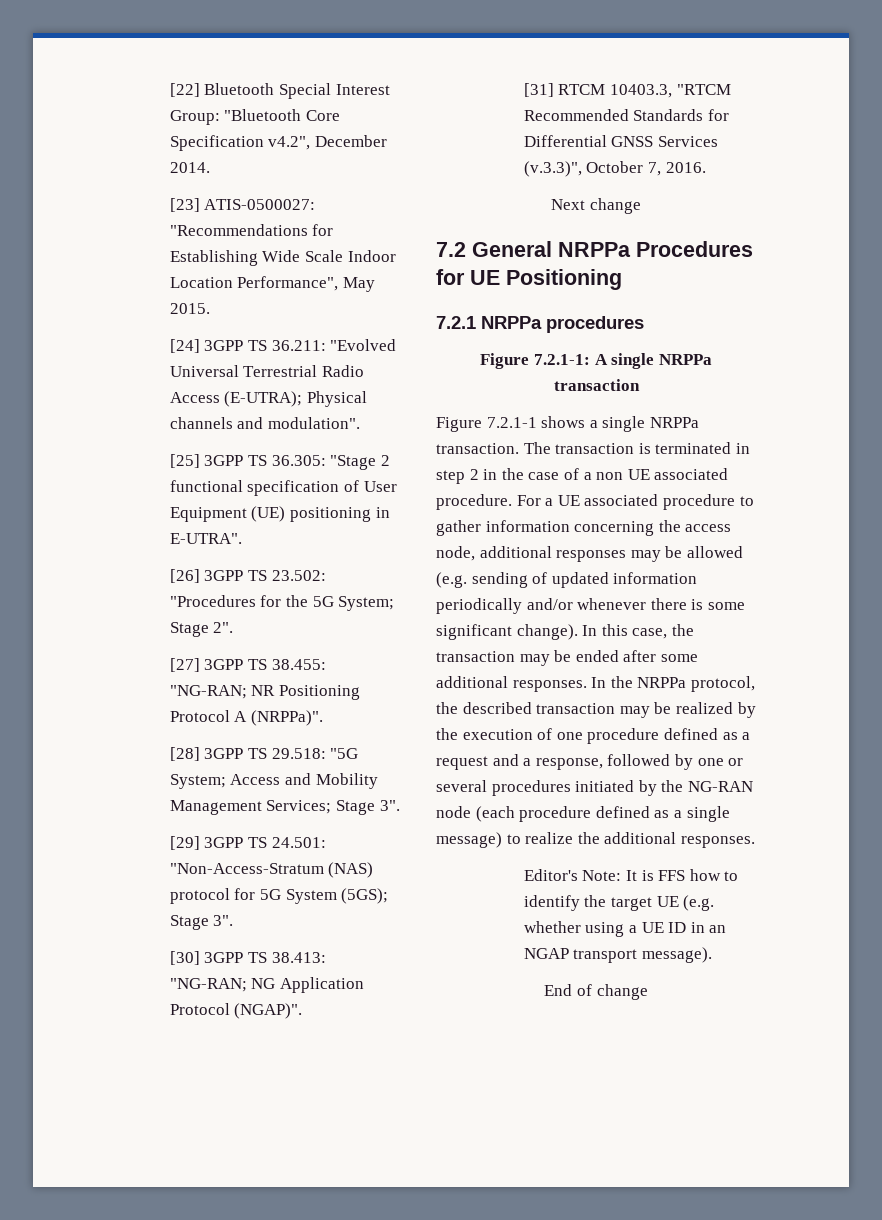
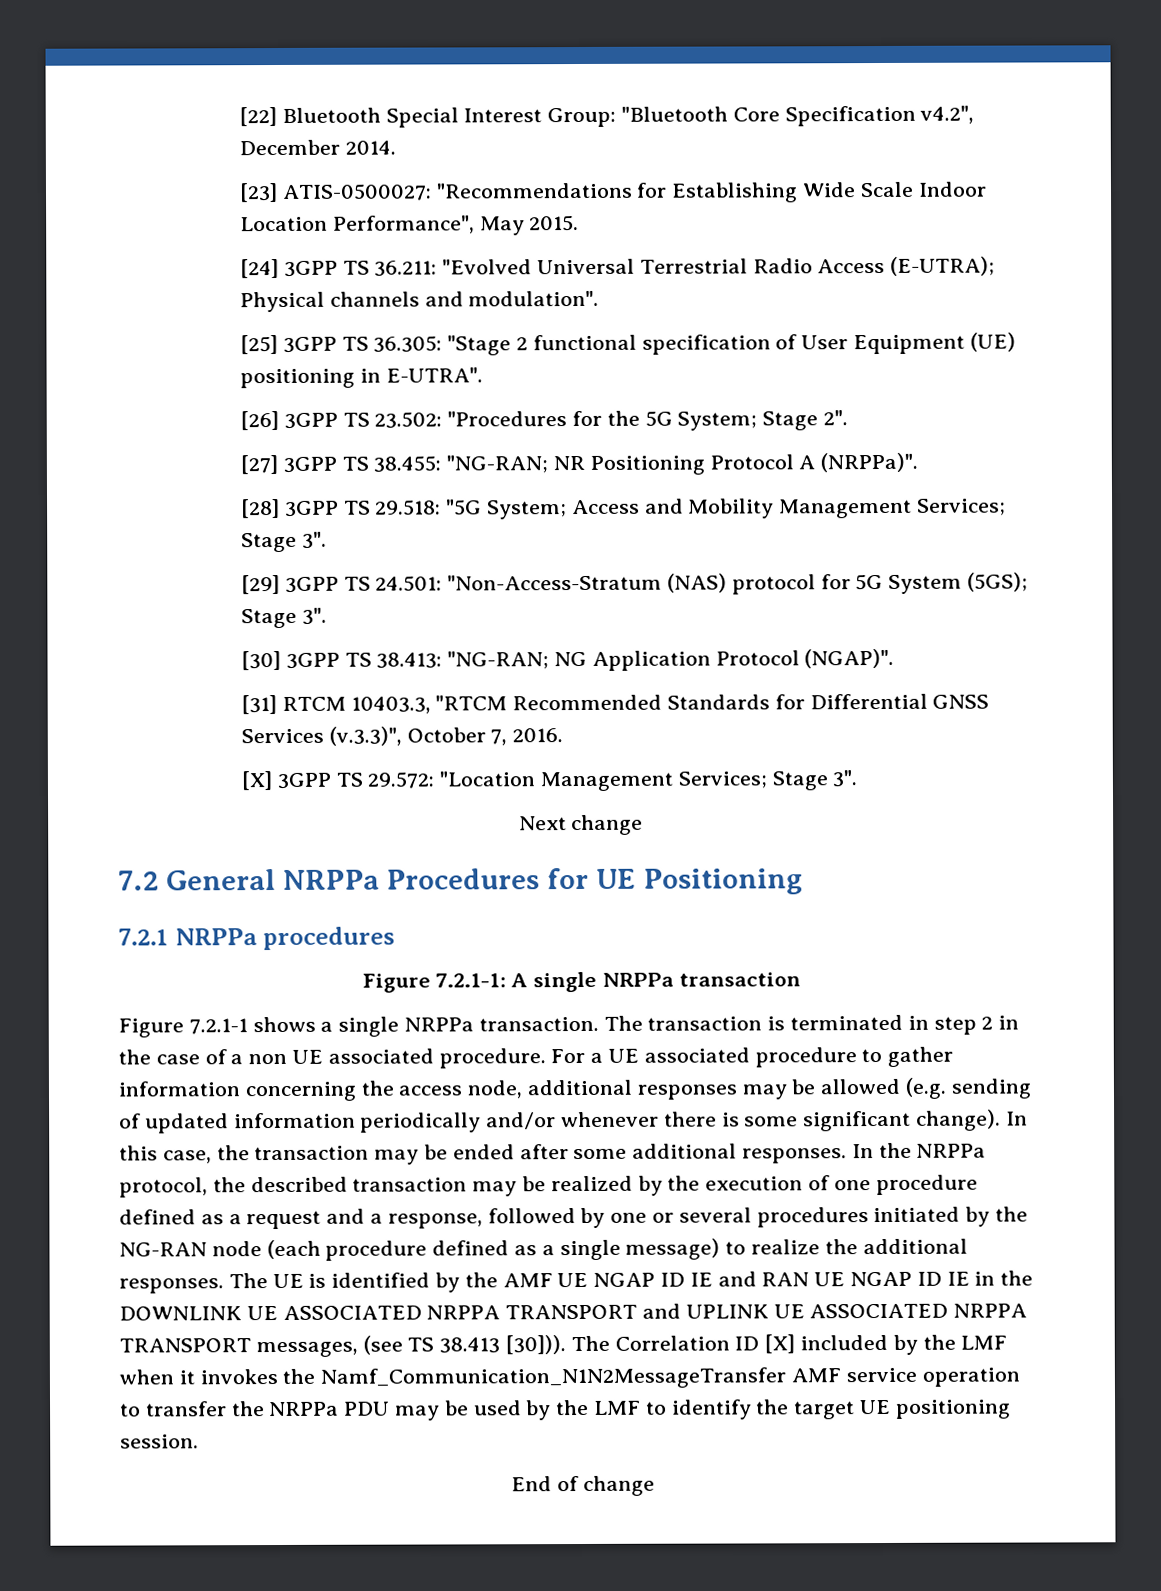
+ [X] 3GPP TS 29.572: "Location Management Services; Stage 3".
- In the NRPPa protocol, the described transaction may be realized by the execution of one procedure defined as a request and a response, followed by one or several procedures initiated by the NG-RAN node (each procedure defined as a single message) to realize the additional responses.
- Editor's Note: It is FFS how to identify the target UE (e.g. whether using a UE ID in an NGAP transport message).
+ In the NRPPa protocol, the described transaction may be realized by the execution of one procedure defined as a request and a response, followed by one or several procedures initiated by the NG-RAN node (each procedure defined as a single message) to realize the additional responses. The UE is identified by the AMF UE NGAP ID IE and RAN UE NGAP ID IE in the DOWNLINK UE ASSOCIATED NRPPA TRANSPORT and UPLINK UE ASSOCIATED NRPPA TRANSPORT messages, (see TS 38.413 [30])). The Correlation ID [X] included by the LMF when it invokes the Namf_Communication_N1N2MessageTransfer AMF service operation to transfer the NRPPa PDU may be used by the LMF to identify the target UE positioning session.

